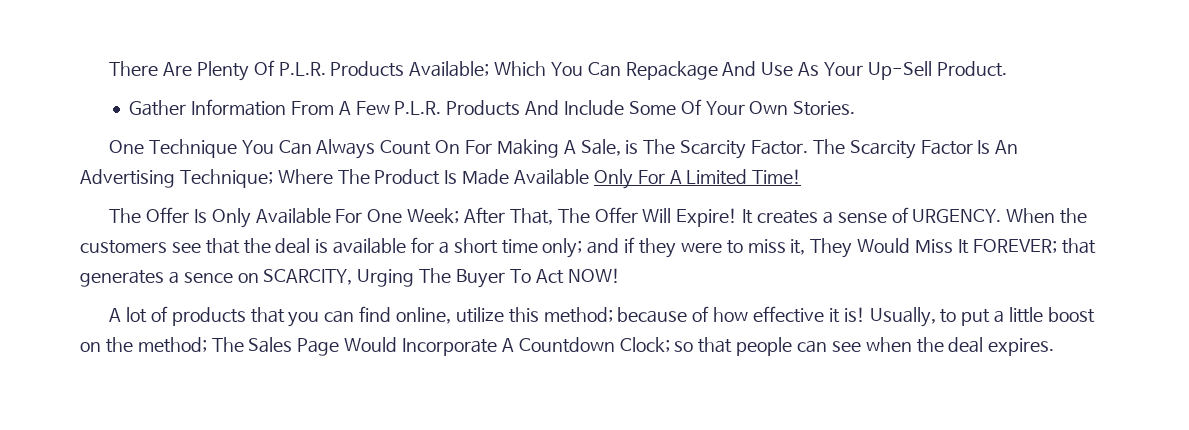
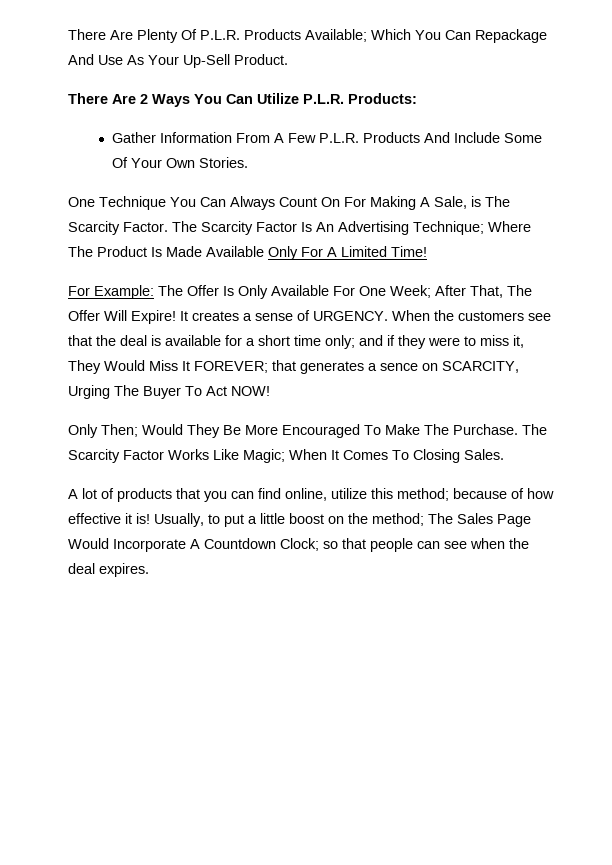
+ There Are 2 Ways You Can Utilize P.L.R. Products:
- The Offer Is Only Available For One Week; After That, The Offer Will Expire!
+ For Example: The Offer Is Only Available For One Week; After That, The Offer Will Expire!
+ Only Then; Would They Be More Encouraged To Make The Purchase. The Scarcity Factor Works Like Magic; When It Comes To Closing Sales.

